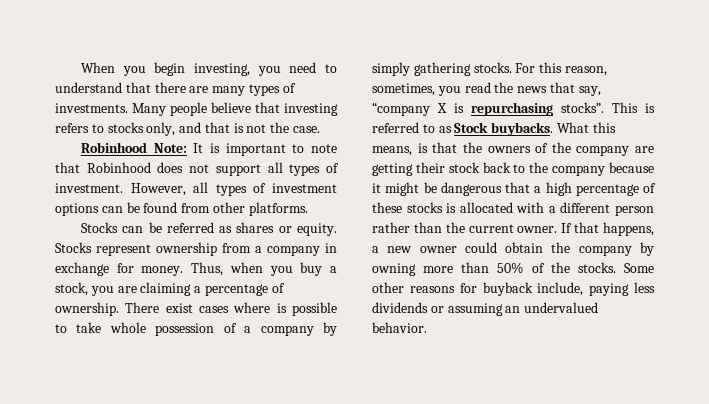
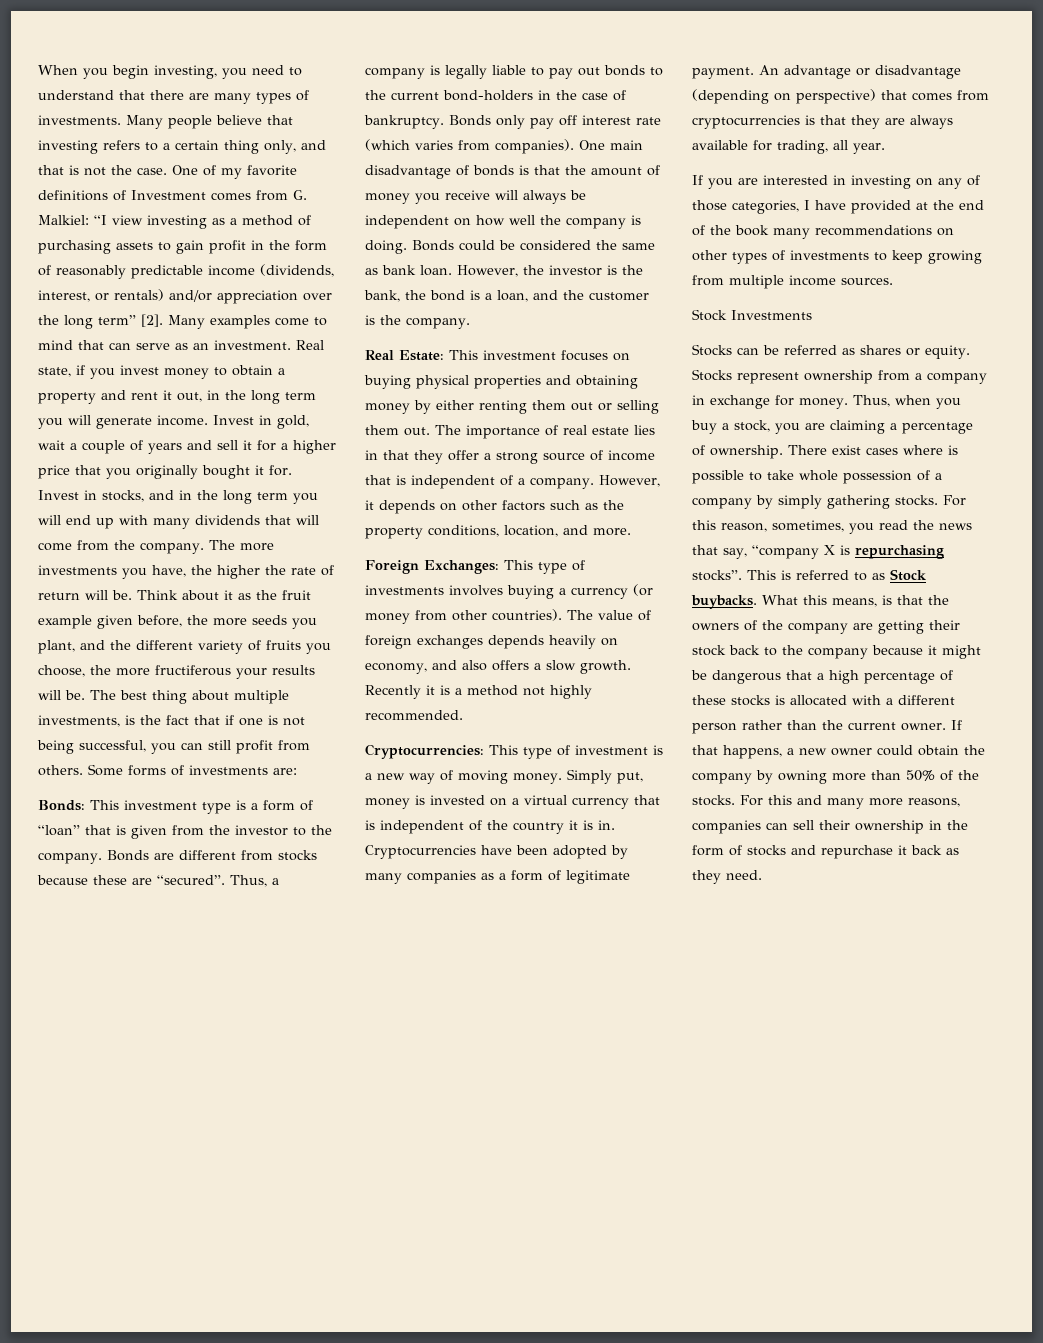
- Many people believe that investing refers to stocks only, and that is not the case.
- Robinhood Note: It is important to note that Robinhood does not support all types of investment. However, all types of investment options can be found from other platforms.
+ Many people believe that investing refers to a certain thing only, and that is not the case. One of my favorite definitions of Investment comes from G. Malkiel: “I view investing as a method of purchasing assets to gain profit in the form of reasonably predictable income (dividends, interest, or rentals) and/or appreciation over the long term” [2]. Many examples come to mind that can serve as an investment. Real state, if you invest money to obtain a property and rent it out, in the long term you will generate income. Invest in gold, wait a couple of years and sell it for a higher price that you originally bought it for. Invest in stocks, and in the long term you will end up with many dividends that will come from the company. The more investments you have, the higher the rate of return will be. Think about it as the fruit example given before, the more seeds you plant, and the different variety of fruits you choose, the more fructiferous your results will be. The best thing about multiple investments, is the fact that if one is not being successful, you can still profit from others. Some forms of investments are:
+ Bonds: This investment type is a form of “loan” that is given from the investor to the company. Bonds are different from stocks because these are “secured”. Thus, a company is legally liable to pay out bonds to the current bond-holders in the case of bankruptcy. Bonds only pay off interest rate (which varies from companies). One main disadvantage of bonds is that the amount of money you receive will always be independent on how well the company is doing. Bonds could be considered the same as bank loan. However, the investor is the bank, the bond is a loan, and the customer is the company.
+ Real Estate: This investment focuses on buying physical properties and obtaining money by either renting them out or selling them out. The importance of real estate lies in that they offer a strong source of income that is independent of a company. However, it depends on other factors such as the property conditions, location, and more.
+ Foreign Exchanges: This type of investments involves buying a currency (or money from other countries). The value of foreign exchanges depends heavily on economy, and also offers a slow growth. Recently it is a method not highly recommended.
+ Cryptocurrencies: This type of investment is a new way of moving money. Simply put, money is invested on a virtual currency that is independent of the country it is in. Cryptocurrencies have been adopted by many companies as a form of legitimate payment. An advantage or disadvantage (depending on perspective) that comes from cryptocurrencies is that they are always available for trading, all year.
+ If you are interested in investing on any of those categories, I have provided at the end of the book many recommendations on other types of investments to keep growing from multiple income sources.
+ Stock Investments
- Some other reasons for buyback include, paying less dividends or assuming an undervalued behavior.
+ For this and many more reasons, companies can sell their ownership in the form of stocks and repurchase it back as they need.

